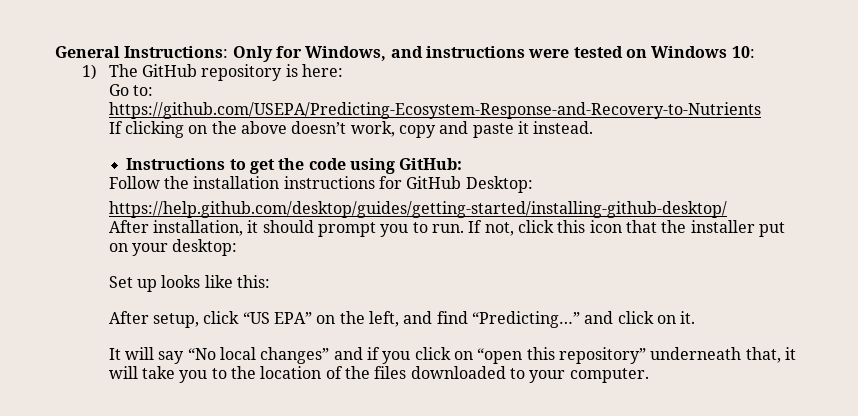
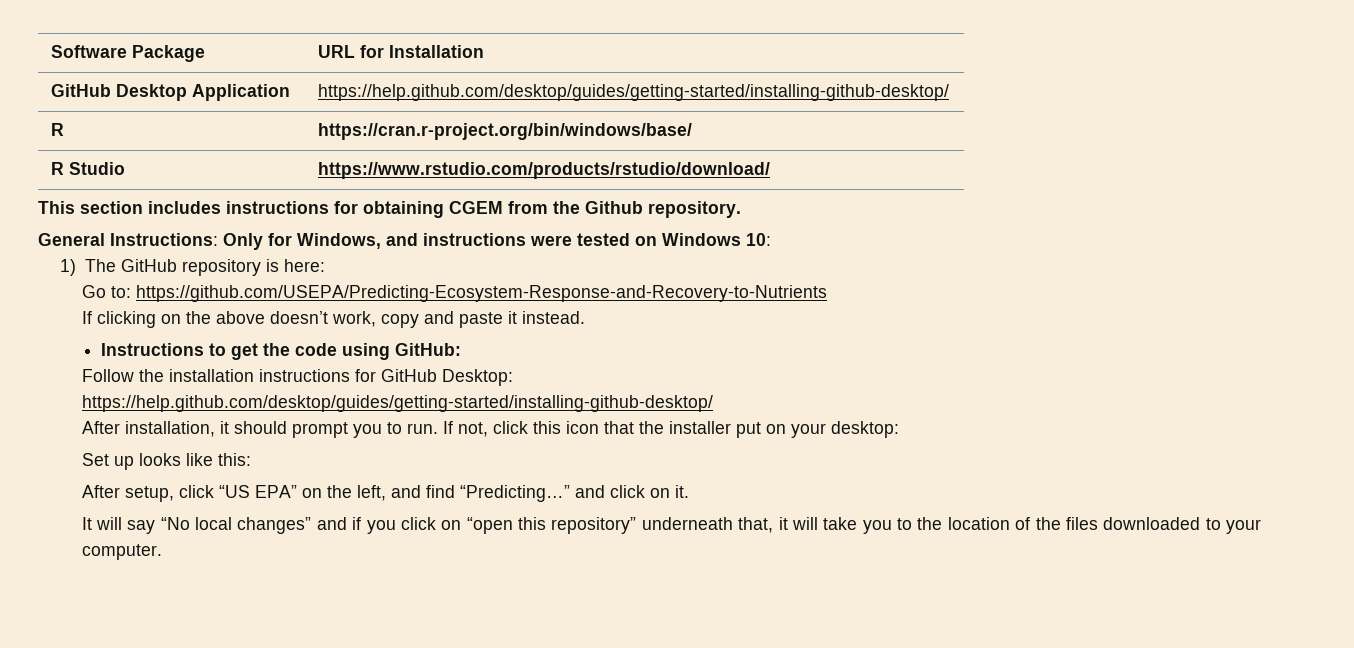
+ Software Package | URL for Installation
+ GitHub Desktop Application | https://help.github.com/desktop/guides/getting-started/installing-github-desktop/
+ R | https://cran.r-project.org/bin/windows/base/
+ R Studio | https://www.rstudio.com/products/rstudio/download/
+ This section includes instructions for obtaining CGEM from the Github repository.

